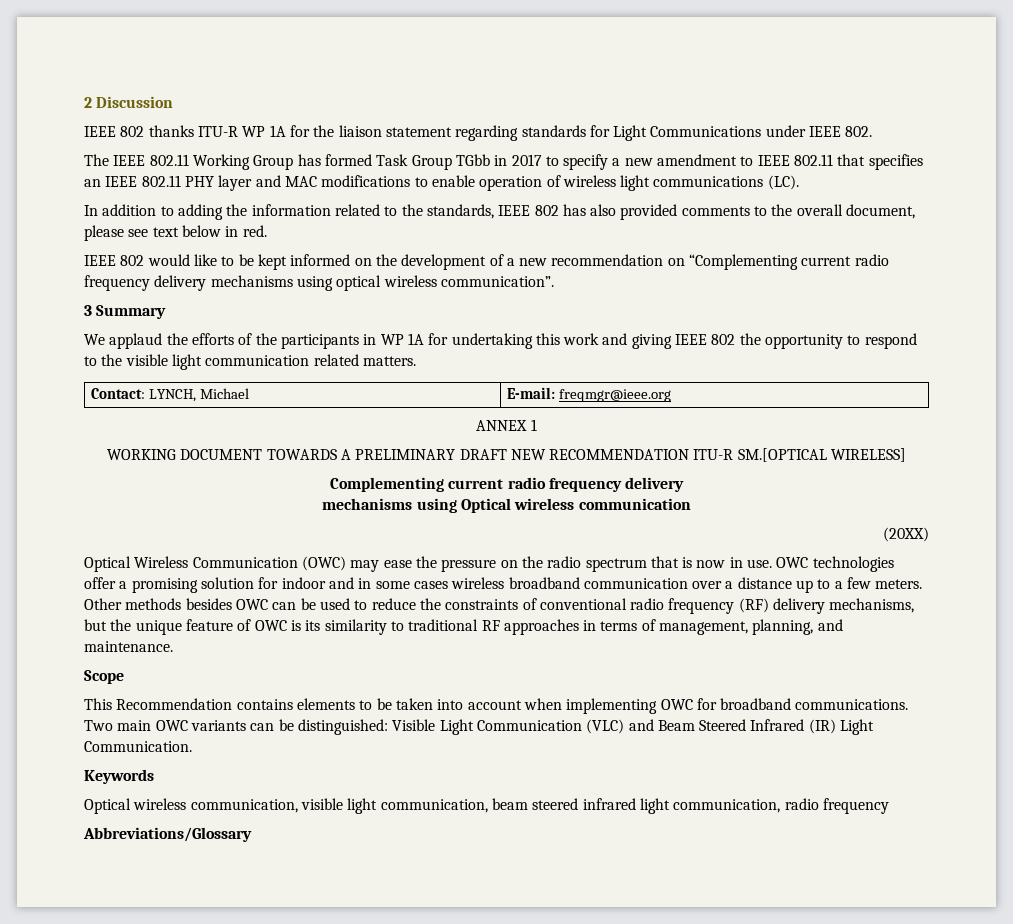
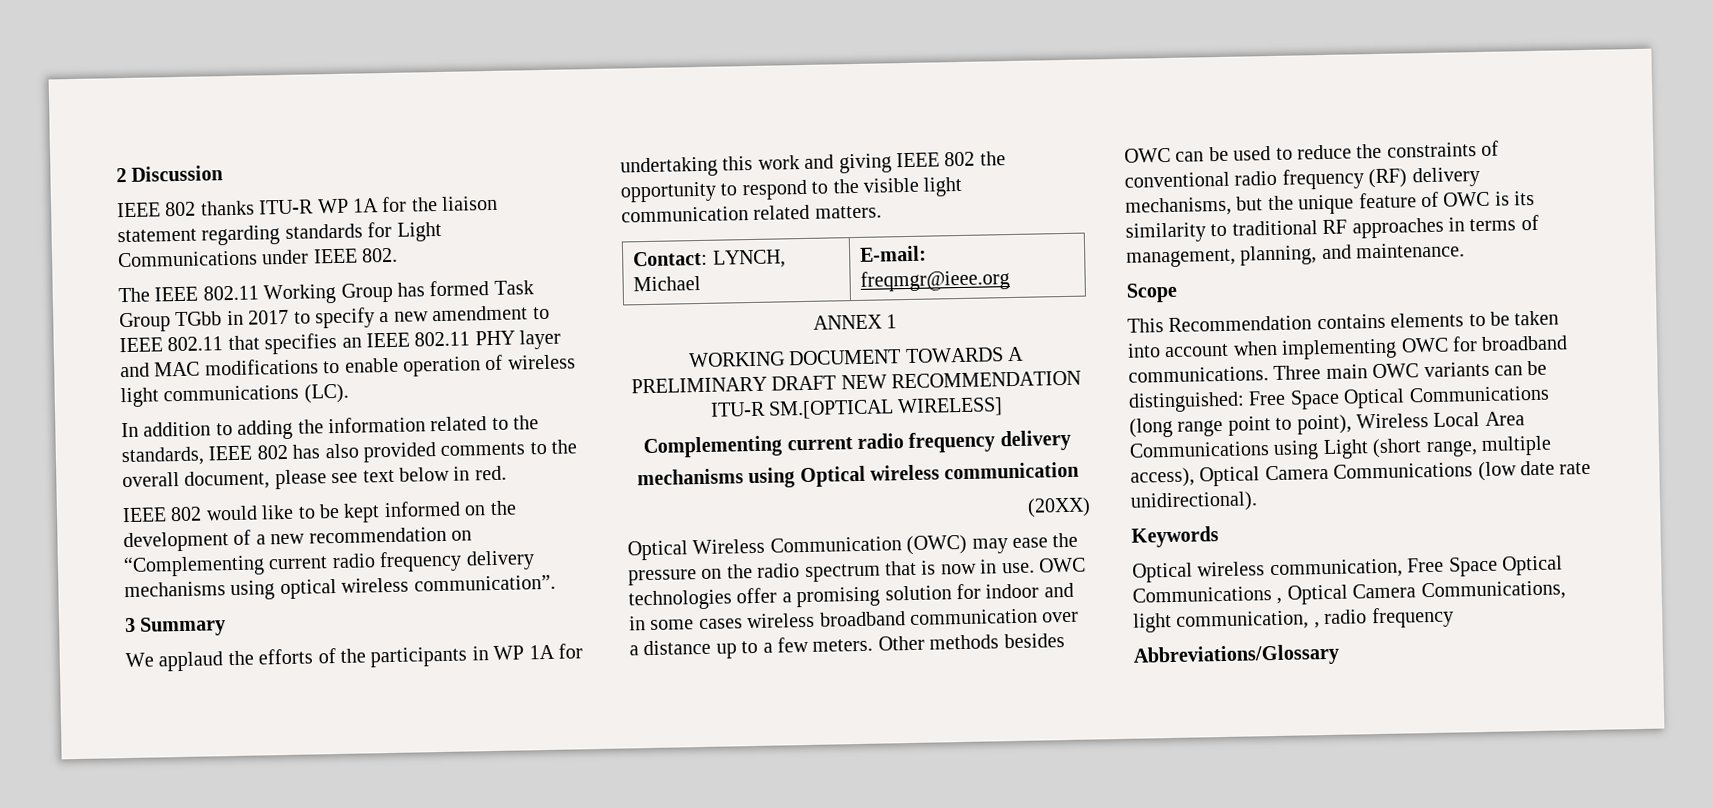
- Two main OWC variants can be distinguished: Visible Light Communication (VLC) and Beam Steered Infrared (IR) Light Communication.
+ Three main OWC variants can be distinguished: Free Space Optical Communications (long range point to point), Wireless Local Area Communications using Light (short range, multiple access), Optical Camera Communications (low date rate unidirectional).
  Keywords
- Optical wireless communication, visible light communication, beam steered infrared light communication, radio frequency
+ Optical wireless communication, Free Space Optical Communications , Optical Camera Communications, light communication, , radio frequency

